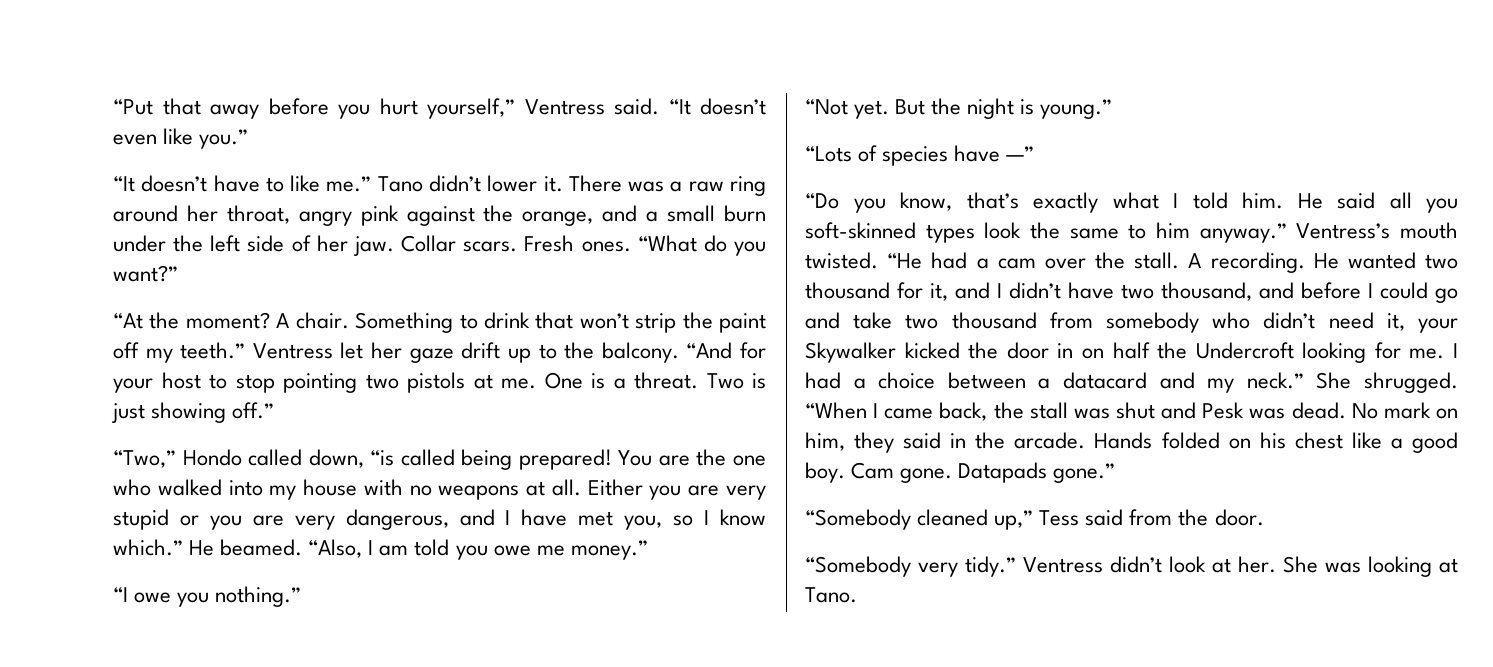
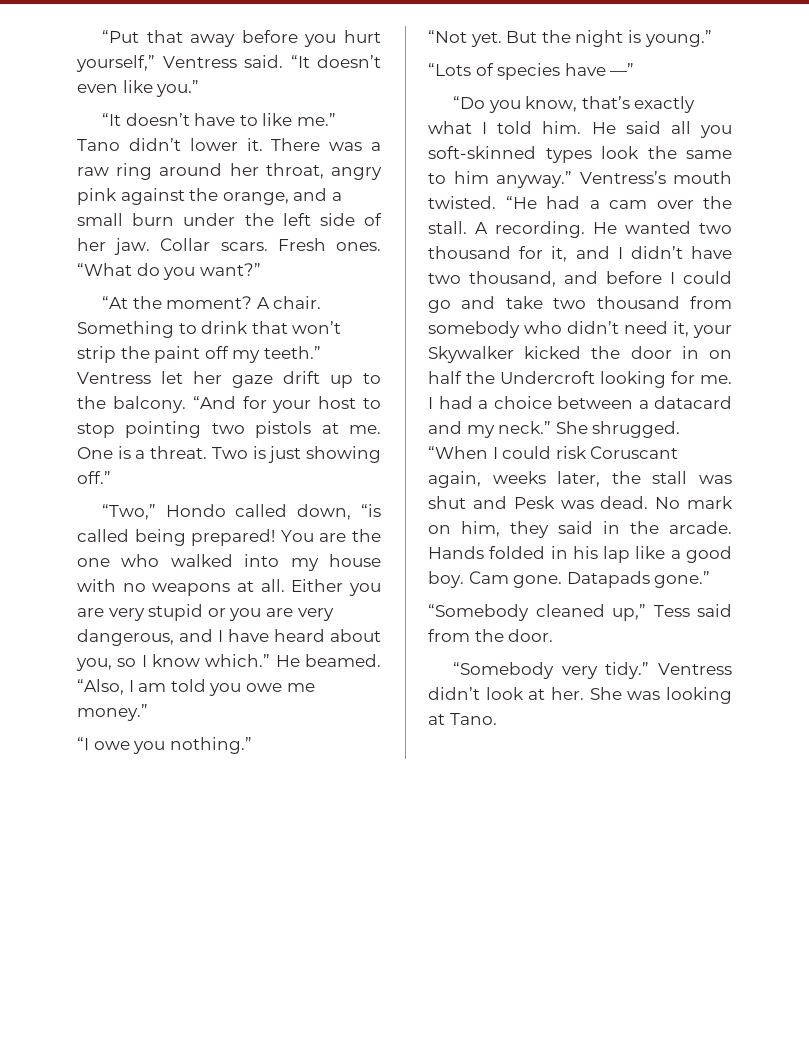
- Either you are very stupid or you are very dangerous, and I have met you, so I know which.”
+ Either you are very stupid or you are very dangerous, and I have heard about you, so I know which.”
- “When I came back, the stall was shut and Pesk was dead.
+ “When I could risk Coruscant again, weeks later, the stall was shut and Pesk was dead.
- Hands folded on his chest like a good boy.
+ Hands folded in his lap like a good boy.

